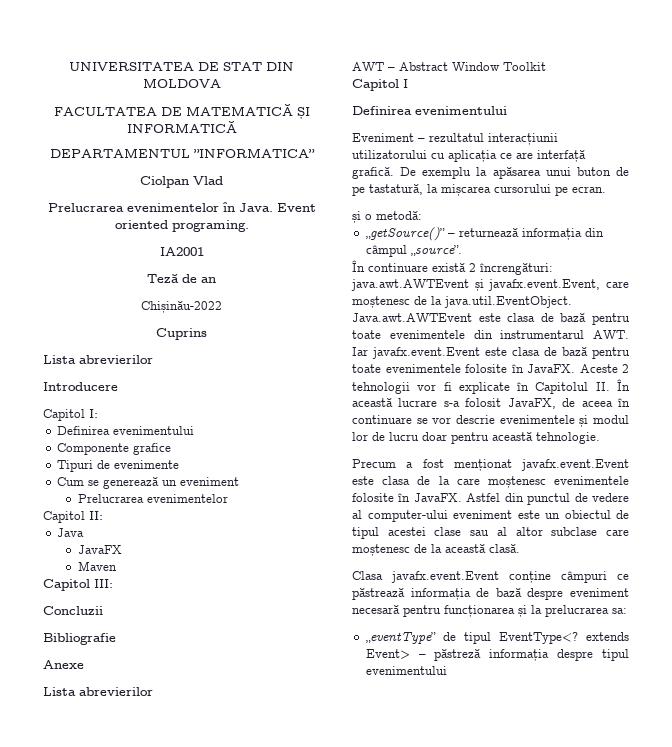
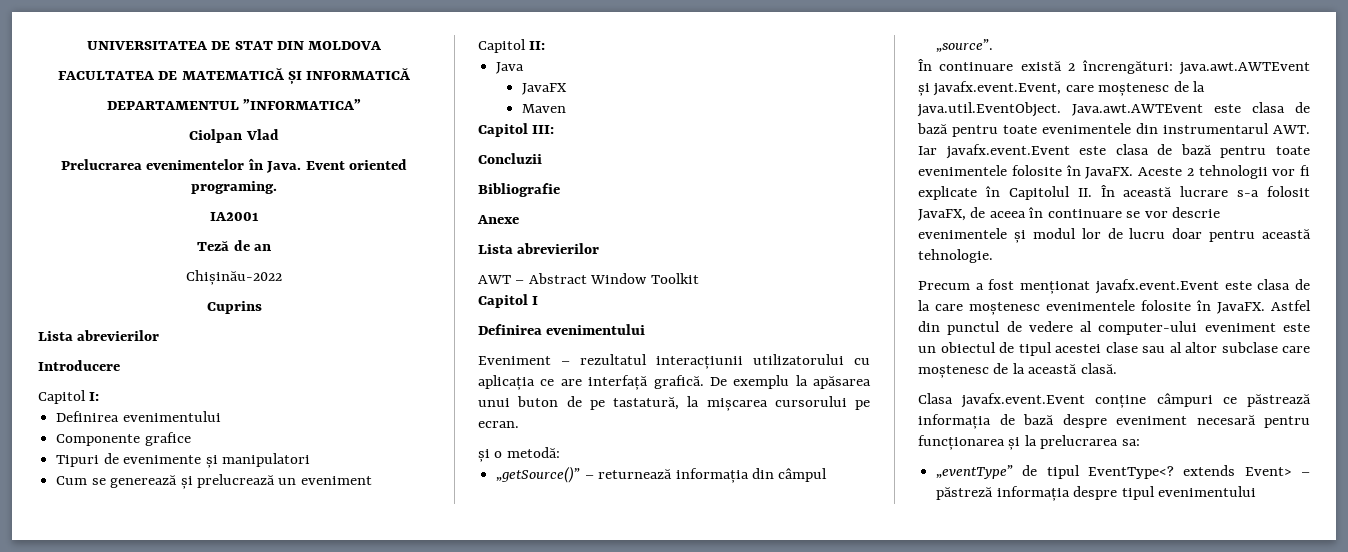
- Tipuri de evenimente
+ Tipuri de evenimente și manipulatori
- Cum se generează un eveniment
- Prelucrarea evenimentelor
+ Cum se generează și prelucrează un eveniment

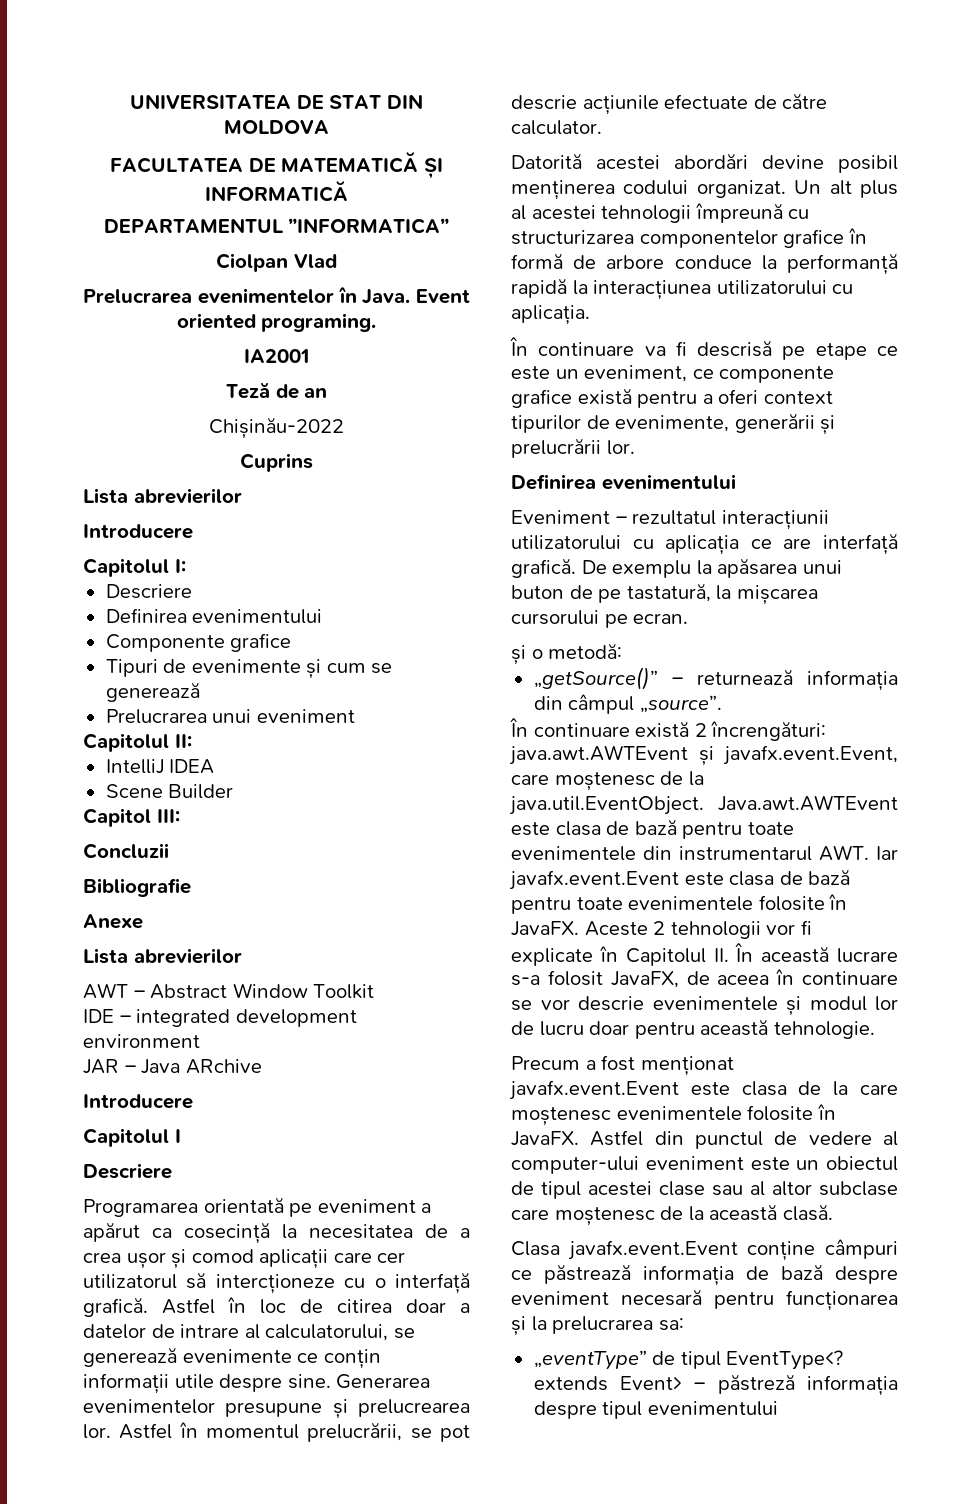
- Capitol I:
+ Capitolul I:
+ Descriere
- Tipuri de evenimente și manipulatori
- Cum se generează și prelucrează un eveniment
+ Tipuri de evenimente și cum se generează
+ Prelucrarea unui eveniment
- Capitol II:
+ Capitolul II:
- Java
- JavaFX
- Maven
+ IntelliJ IDEA
+ Scene Builder
- Capitol I
+ IDE – integrated development environment
+ JAR – Java ARchive
+ Introducere
+ Capitolul I
+ Descriere
+ Programarea orientată pe eveniment a apărut ca cosecință la necesitatea de a crea ușor și comod aplicații care cer utilizatorul să intercționeze cu o interfață grafică. Astfel în loc de citirea doar a datelor de intrare al calculatorului, se generează evenimente ce conțin informații utile despre sine. Generarea evenimentelor presupune și prelucrearea lor. Astfel în momentul prelucrării, se pot descrie acțiunile efectuate de către calculator.
+ Datorită acestei abordări devine posibil menținerea codului organizat. Un alt plus al acestei tehnologii împreună cu structurizarea componentelor grafice în formă de arbore conduce la performanță rapidă la interacțiunea utilizatorului cu aplicația.
+ În continuare va fi descrisă pe etape ce este un eveniment, ce componente grafice există pentru a oferi context tipurilor de evenimente, generării și prelucrării lor.

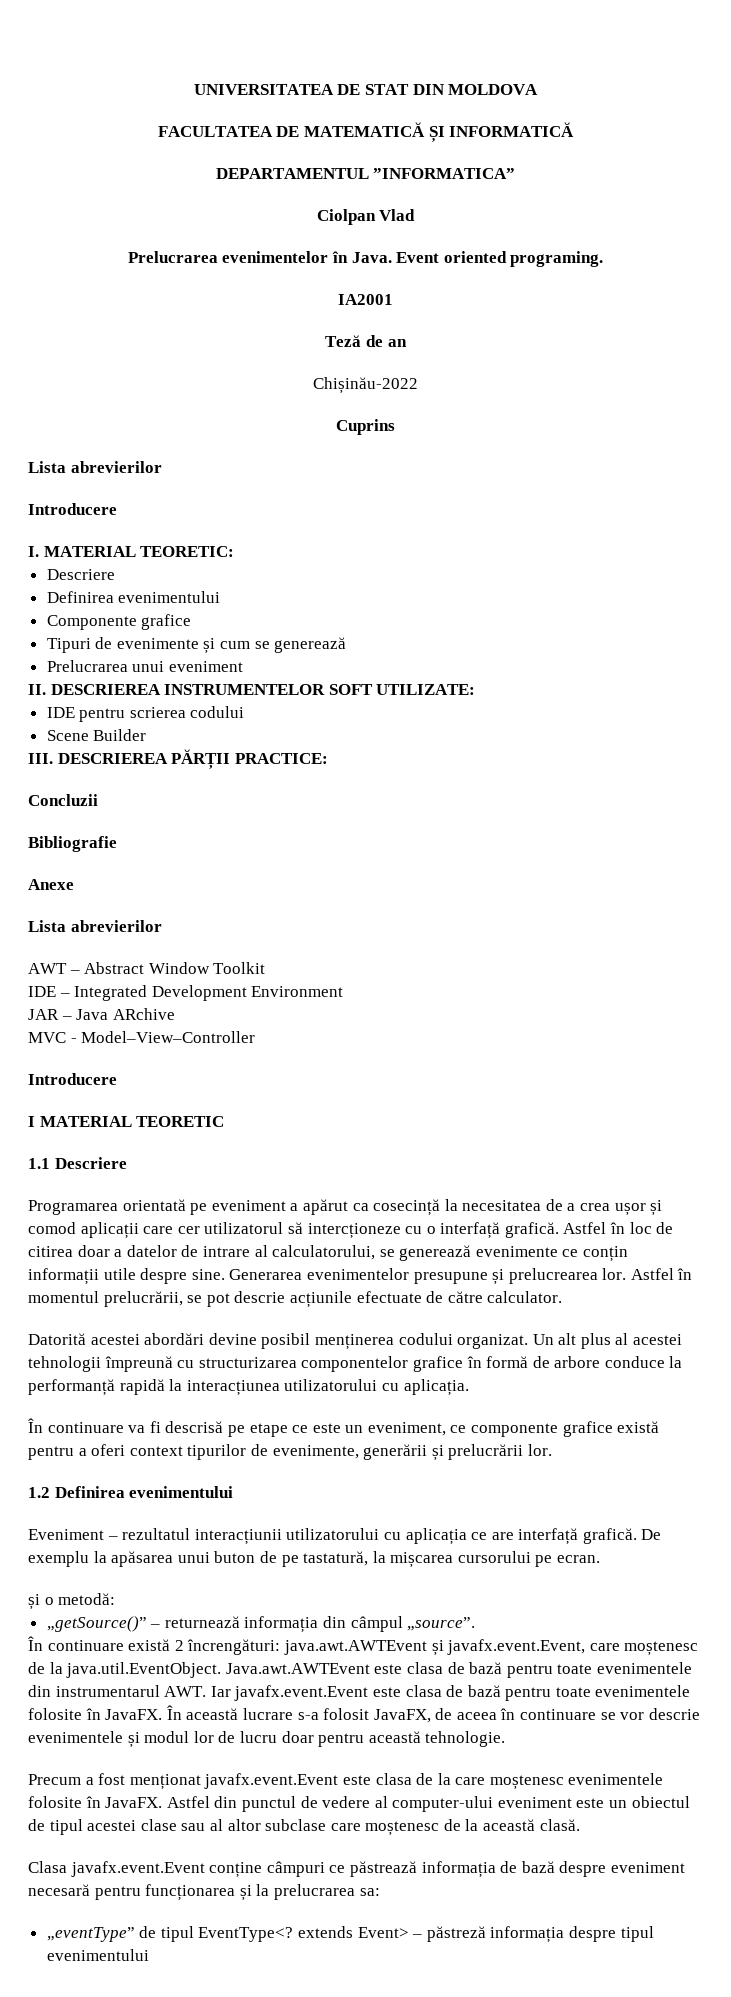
- Capitolul I:
+ I. MATERIAL TEORETIC:
- Capitolul II:
- IntelliJ IDEA
+ II. DESCRIEREA INSTRUMENTELOR SOFT UTILIZATE:
+ IDE pentru scrierea codului
  Scene Builder
- Capitol III:
+ III. DESCRIEREA PĂRȚII PRACTICE:
- IDE – integrated development environment
+ IDE – Integrated Development Environment
  JAR – Java ARchive
+ MVC - Model–View–Controller
  Introducere
- Capitolul I
- Descriere
+ I MATERIAL TEORETIC
+ 1.1 Descriere
  În continuare va fi descrisă pe etape ce este un eveniment, ce componente grafice există pentru a oferi context tipurilor de evenimente, generării și prelucrării lor.
- Definirea evenimentului
+ 1.2 Definirea evenimentului
- Aceste 2 tehnologii vor fi explicate în Capitolul II. În această lucrare s-a folosit JavaFX, de aceea în continuare se vor descrie evenimentele și modul lor de lucru doar pentru această tehnologie.
+ În această lucrare s-a folosit JavaFX, de aceea în continuare se vor descrie evenimentele și modul lor de lucru doar pentru această tehnologie.

